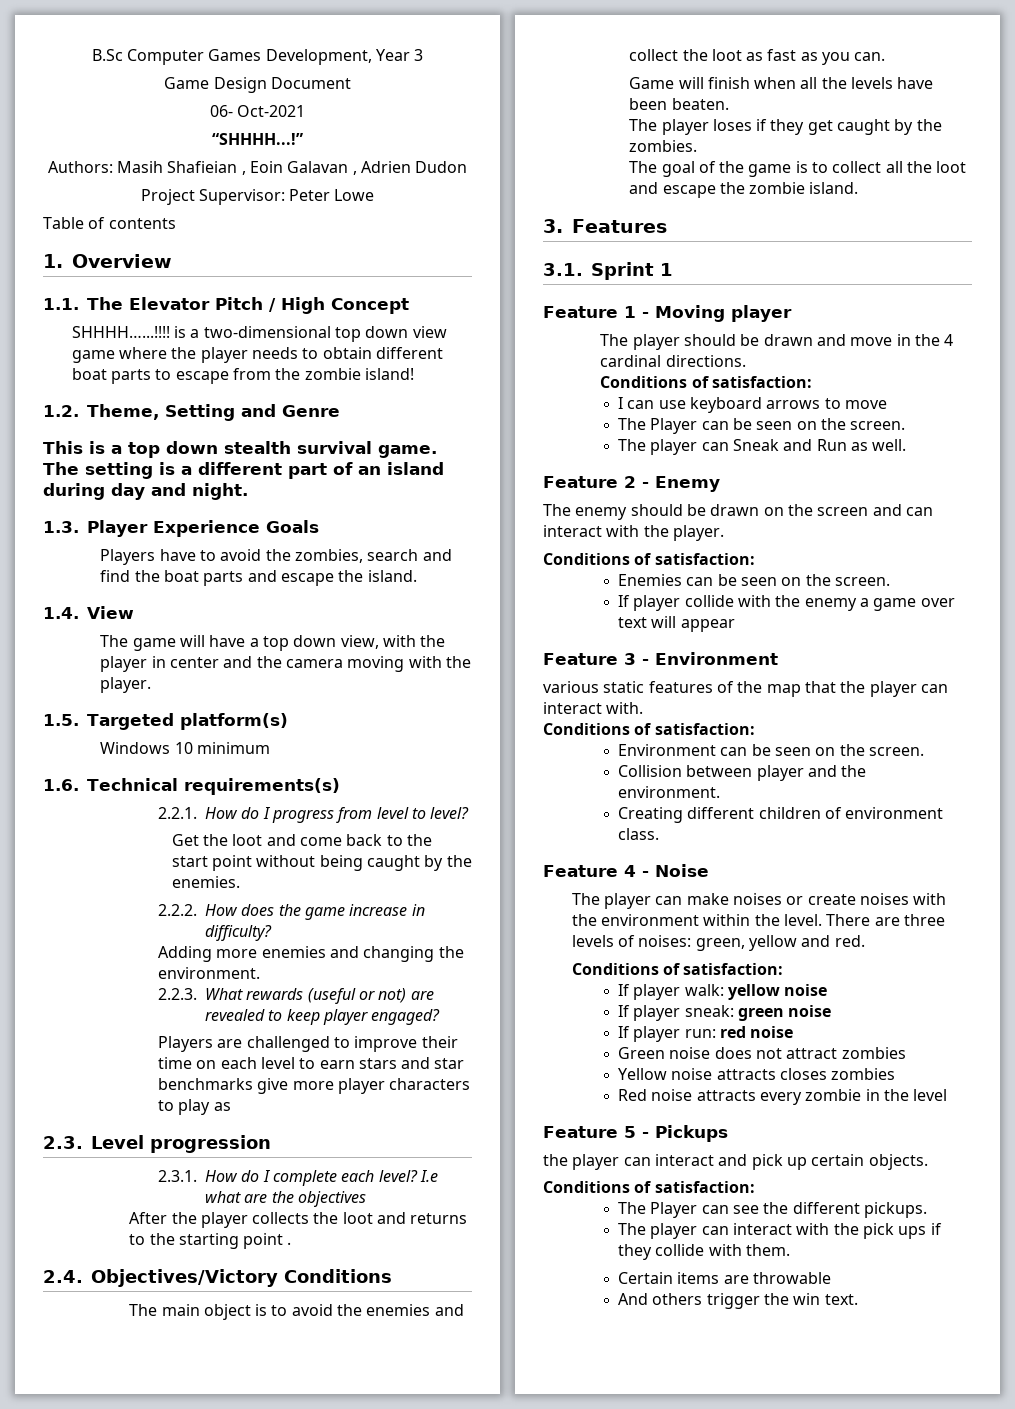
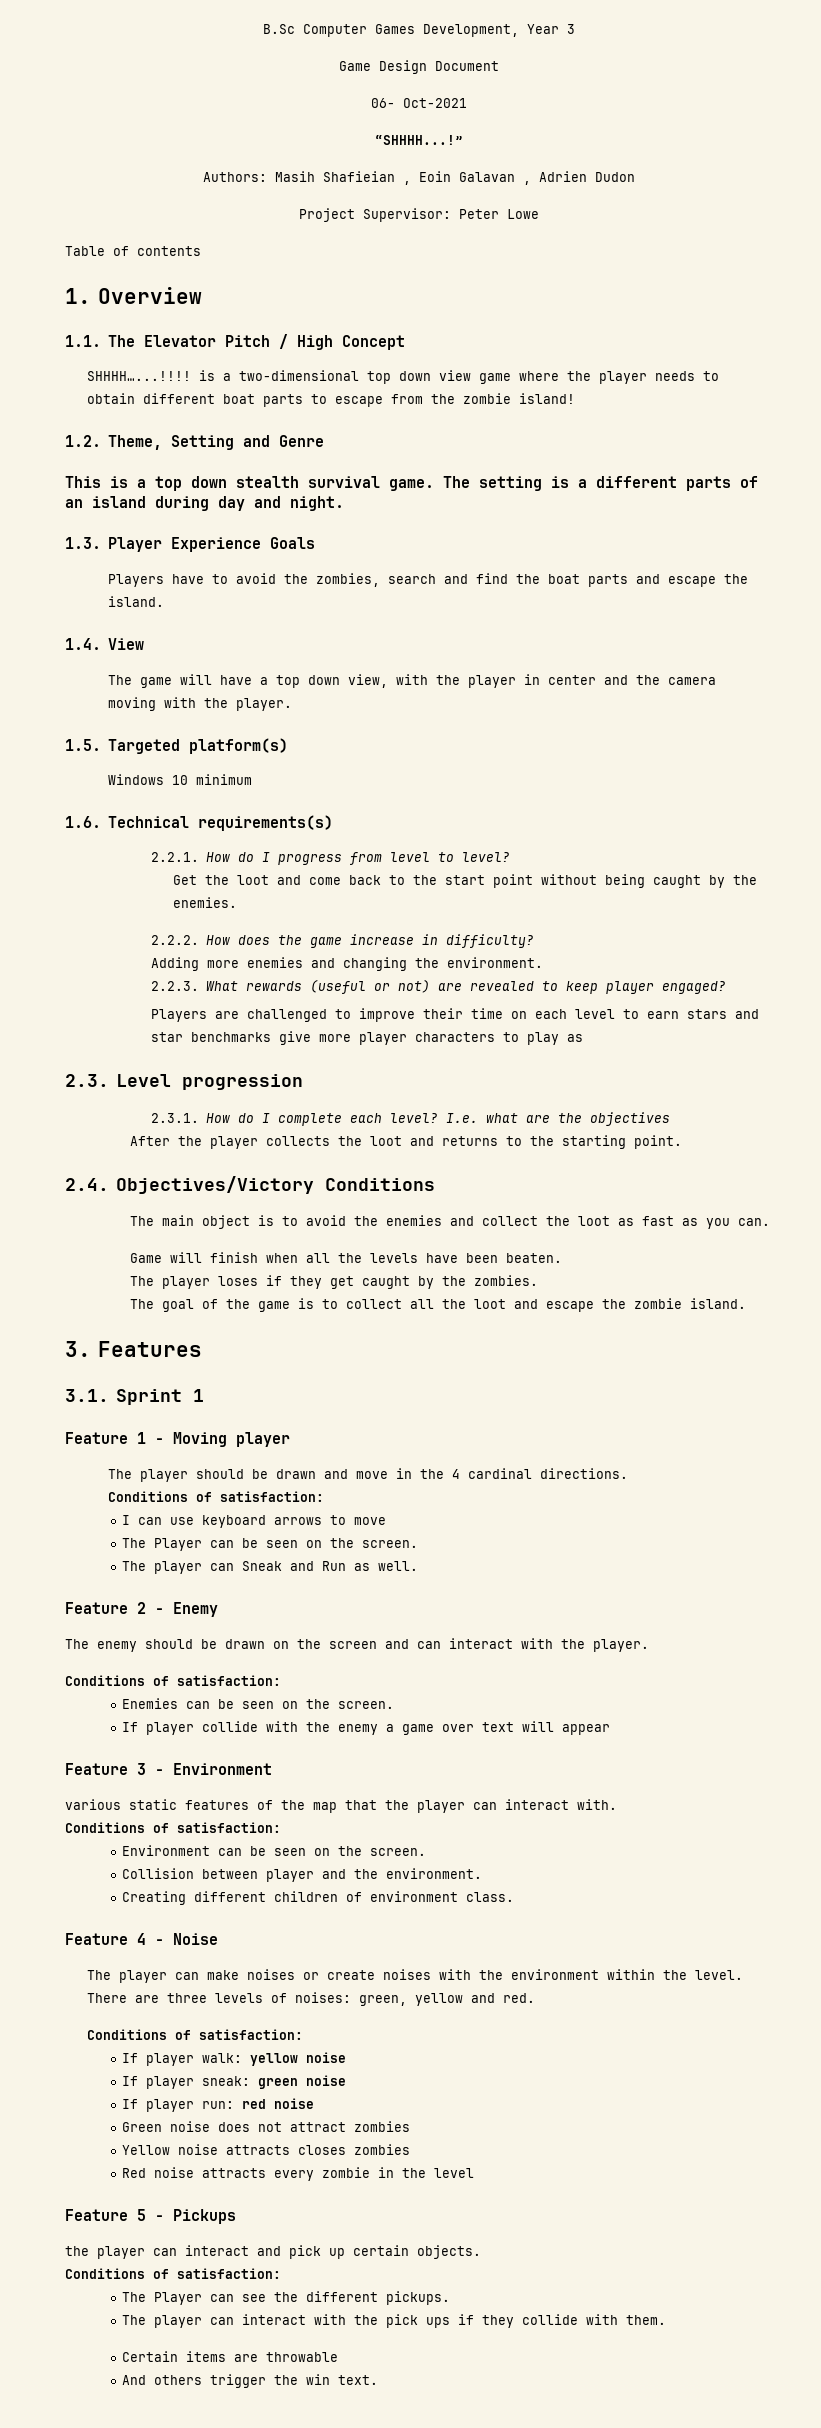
- The setting is a different part of an island during day and night.
+ The setting is a different parts of an island during day and night.
- I.e what are the objectives
+ I.e. what are the objectives
- After the player collects the loot and returns to the starting point .
+ After the player collects the loot and returns to the starting point.

